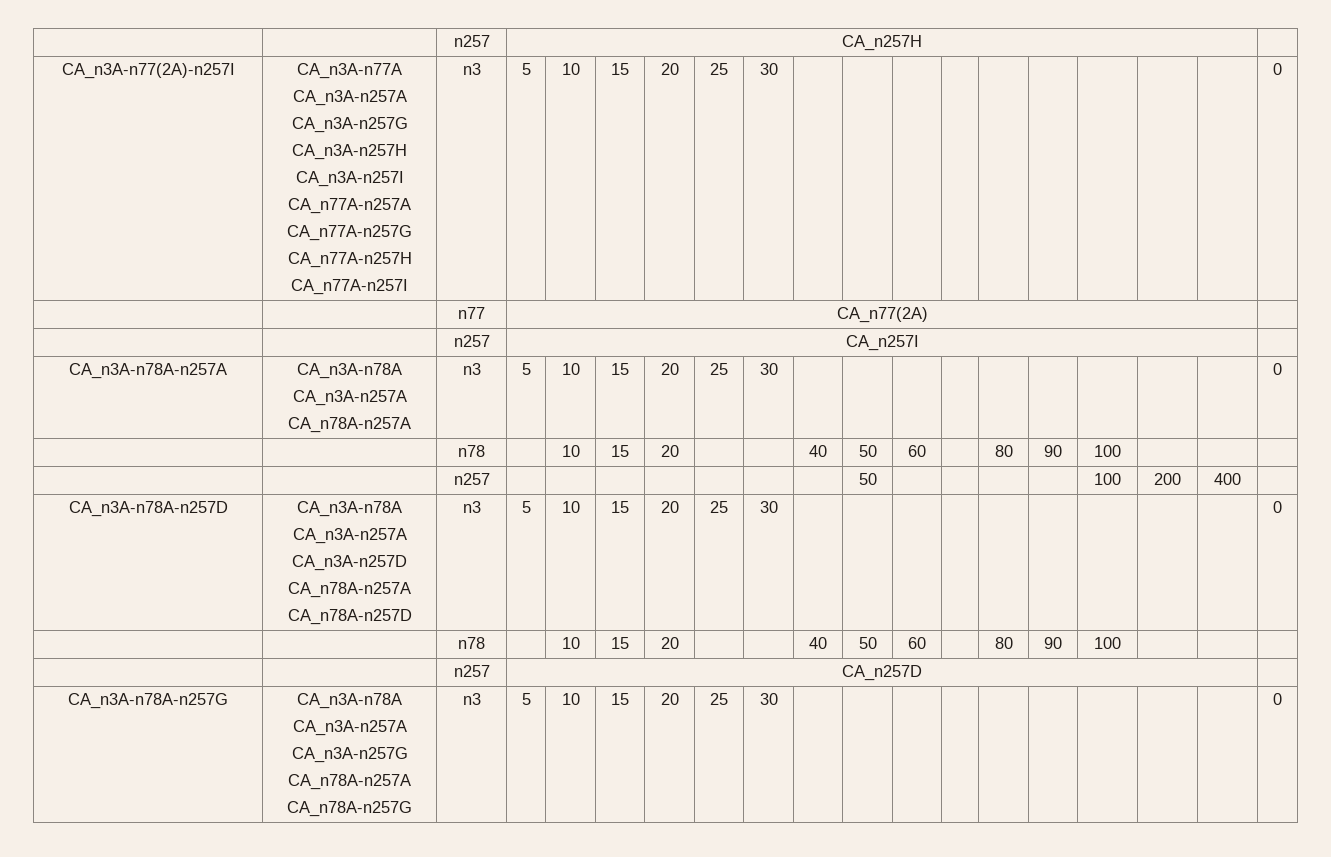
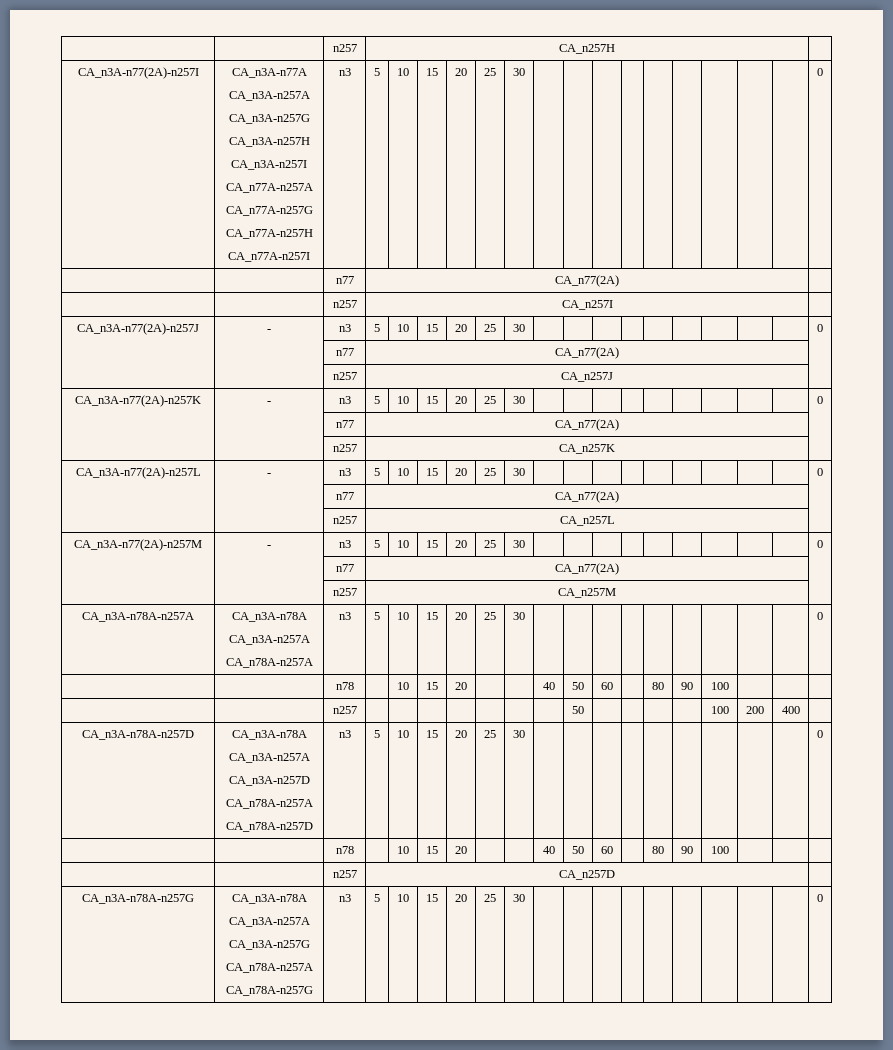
+ CA_n3A-n77(2A)-n257J | - | n3 | 5 | 10 | 15 | 20 | 25 | 30 | | | | | | | | | | 0
+ | | n77 | CA_n77(2A) |
+ | | n257 | CA_n257J |
+ CA_n3A-n77(2A)-n257K | - | n3 | 5 | 10 | 15 | 20 | 25 | 30 | | | | | | | | | | 0
+ | | n77 | CA_n77(2A) |
+ | | n257 | CA_n257K |
+ CA_n3A-n77(2A)-n257L | - | n3 | 5 | 10 | 15 | 20 | 25 | 30 | | | | | | | | | | 0
+ | | n77 | CA_n77(2A) |
+ | | n257 | CA_n257L |
+ CA_n3A-n77(2A)-n257M | - | n3 | 5 | 10 | 15 | 20 | 25 | 30 | | | | | | | | | | 0
+ | | n77 | CA_n77(2A) |
+ | | n257 | CA_n257M |

